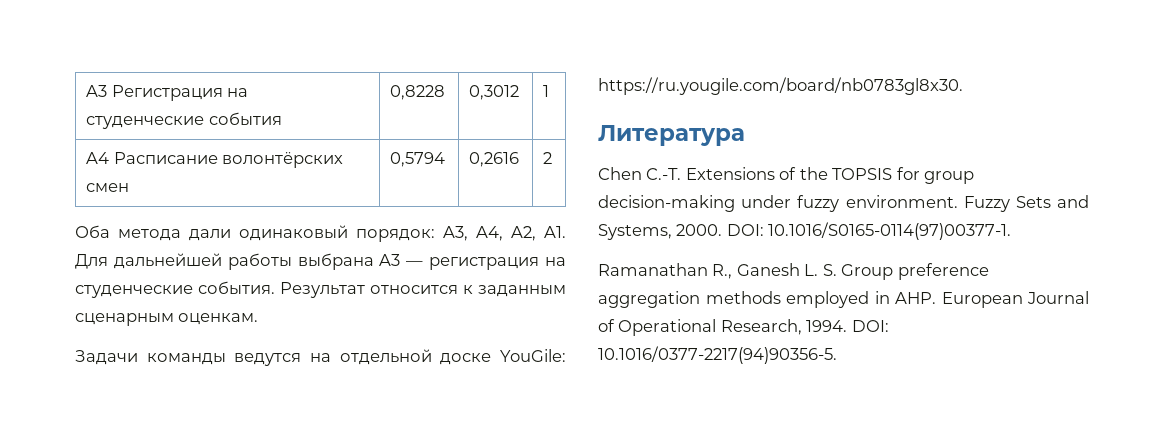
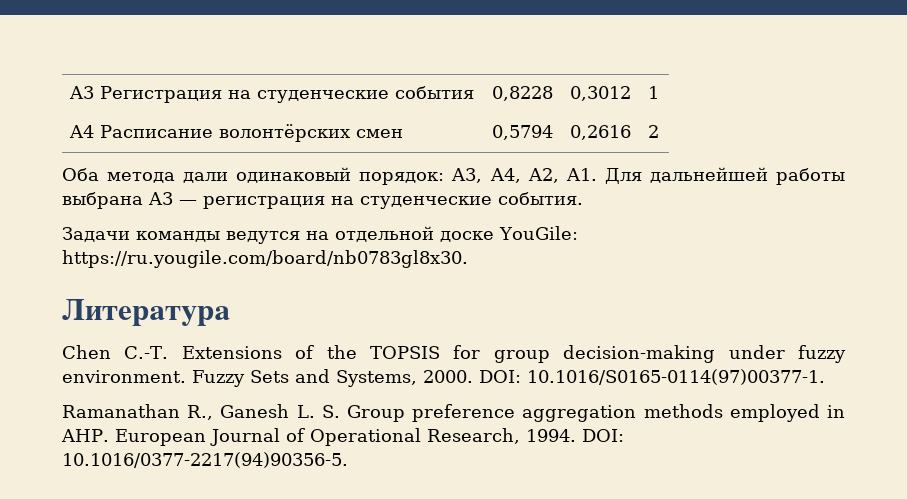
- Результат относится к заданным сценарным оценкам.

